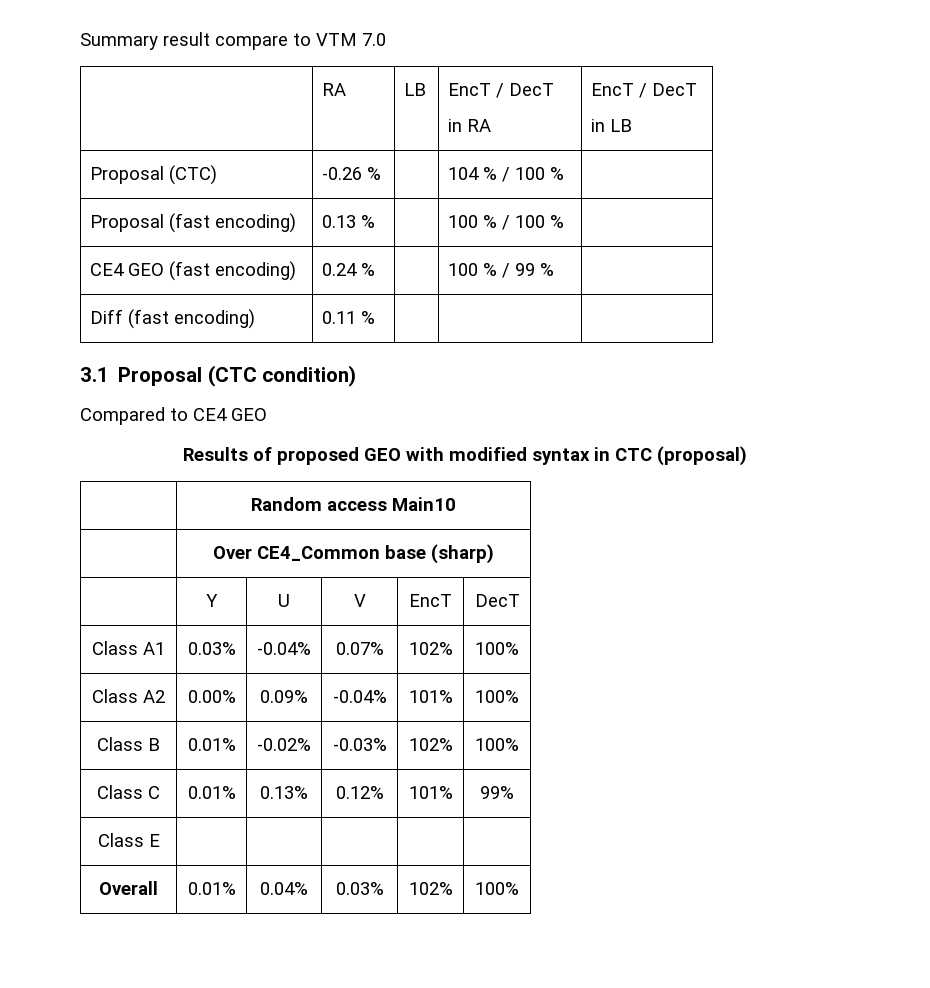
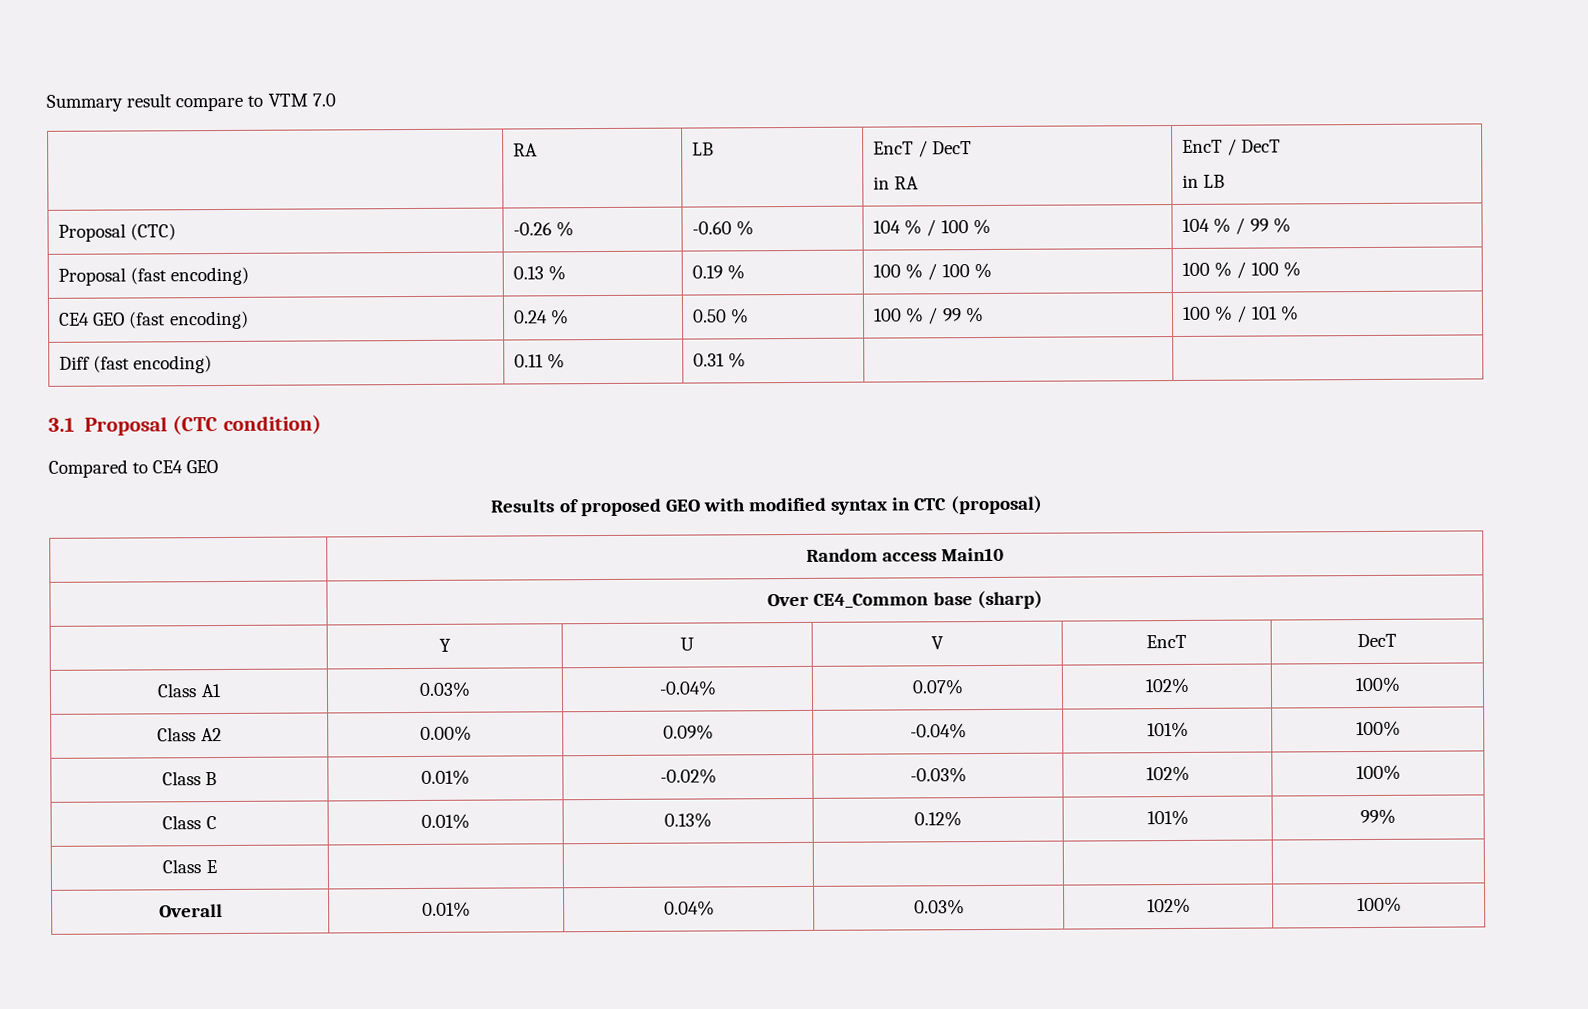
- Proposal (CTC) | -0.26 % | | 104 % / 100 % |
+ Proposal (CTC) | -0.26 % | -0.60 % | 104 % / 100 % | 104 % / 99 %
- Proposal (fast encoding) | 0.13 % | | 100 % / 100 % |
+ Proposal (fast encoding) | 0.13 % | 0.19 % | 100 % / 100 % | 100 % / 100 %
- CE4 GEO (fast encoding) | 0.24 % | | 100 % / 99 % |
+ CE4 GEO (fast encoding) | 0.24 % | 0.50 % | 100 % / 99 % | 100 % / 101 %
- Diff (fast encoding) | 0.11 % | | |
+ Diff (fast encoding) | 0.11 % | 0.31 % | |

